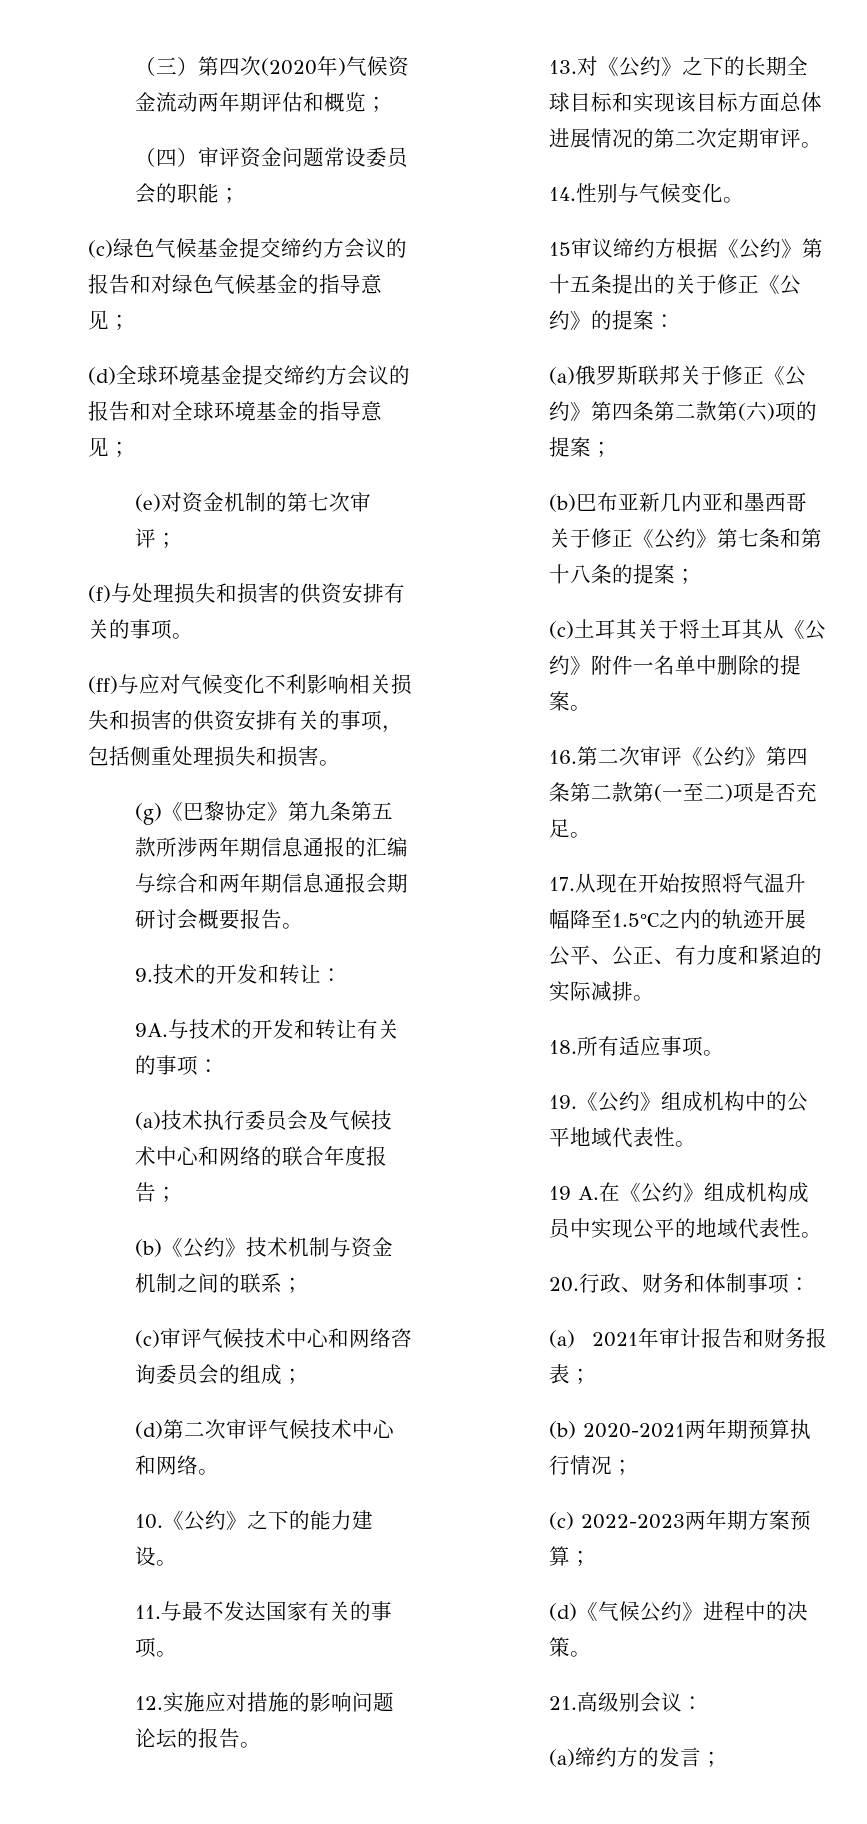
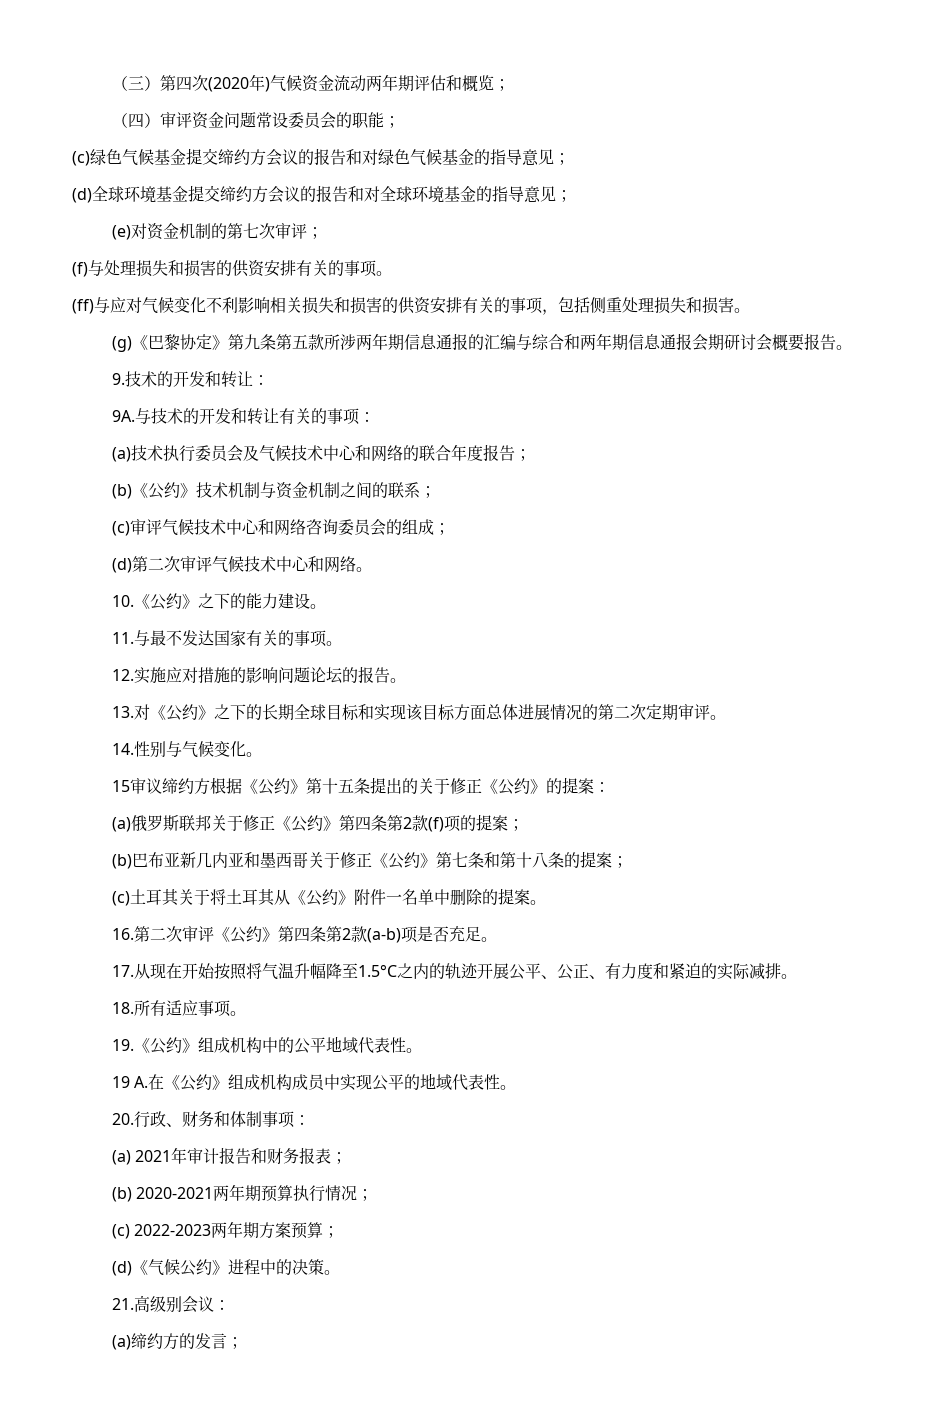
- (a)俄罗斯联邦关于修正《公约》第四条第二款第(六)项的提案；
+ (a)俄罗斯联邦关于修正《公约》第四条第2款(f)项的提案；
- 16.第二次审评《公约》第四条第二款第(一至二)项是否充足。
+ 16.第二次审评《公约》第四条第2款(a-b)项是否充足。

